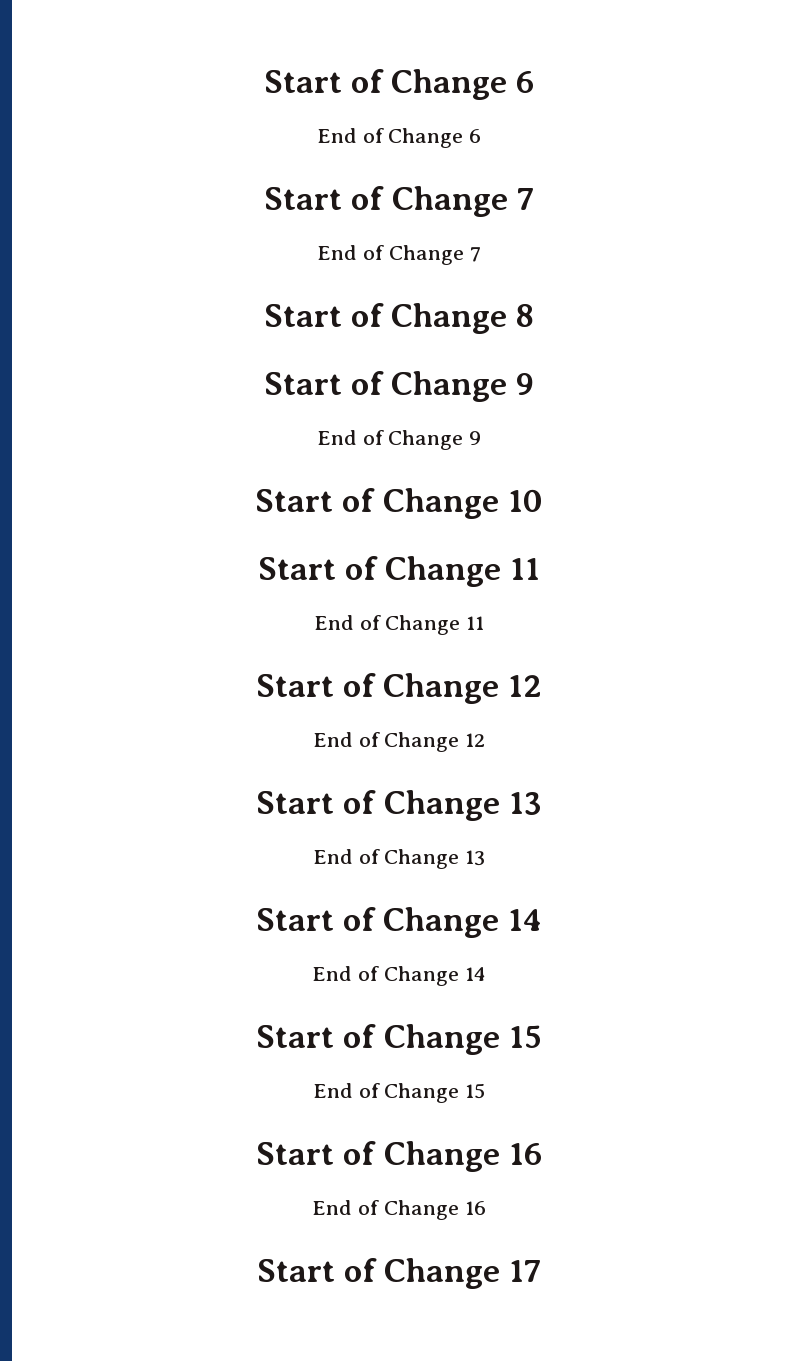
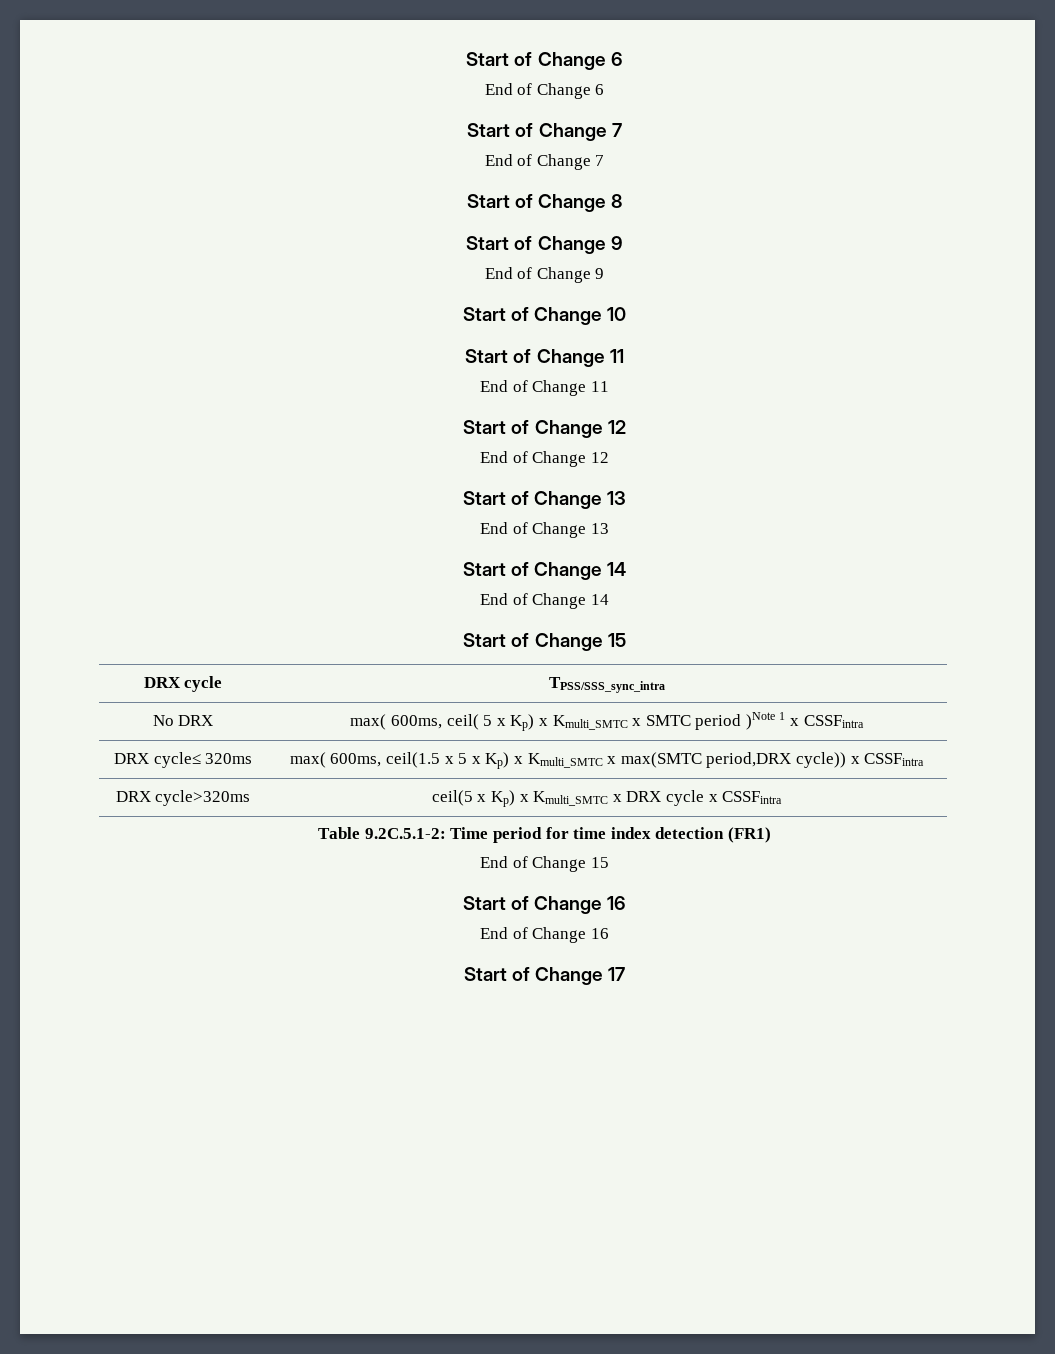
+ DRX cycle | TPSS/SSS_sync_intra
+ No DRX | max( 600ms, ceil( 5 x Kp) x Kmulti_SMTC x SMTC period )Note 1 x CSSFintra
+ DRX cycle≤ 320ms | max( 600ms, ceil(1.5 x 5 x Kp) x Kmulti_SMTC x max(SMTC period,DRX cycle)) x CSSFintra
+ DRX cycle>320ms | ceil(5 x Kp) x Kmulti_SMTC x DRX cycle x CSSFintra
+ Table 9.2C.5.1-2: Time period for time index detection (FR1)

